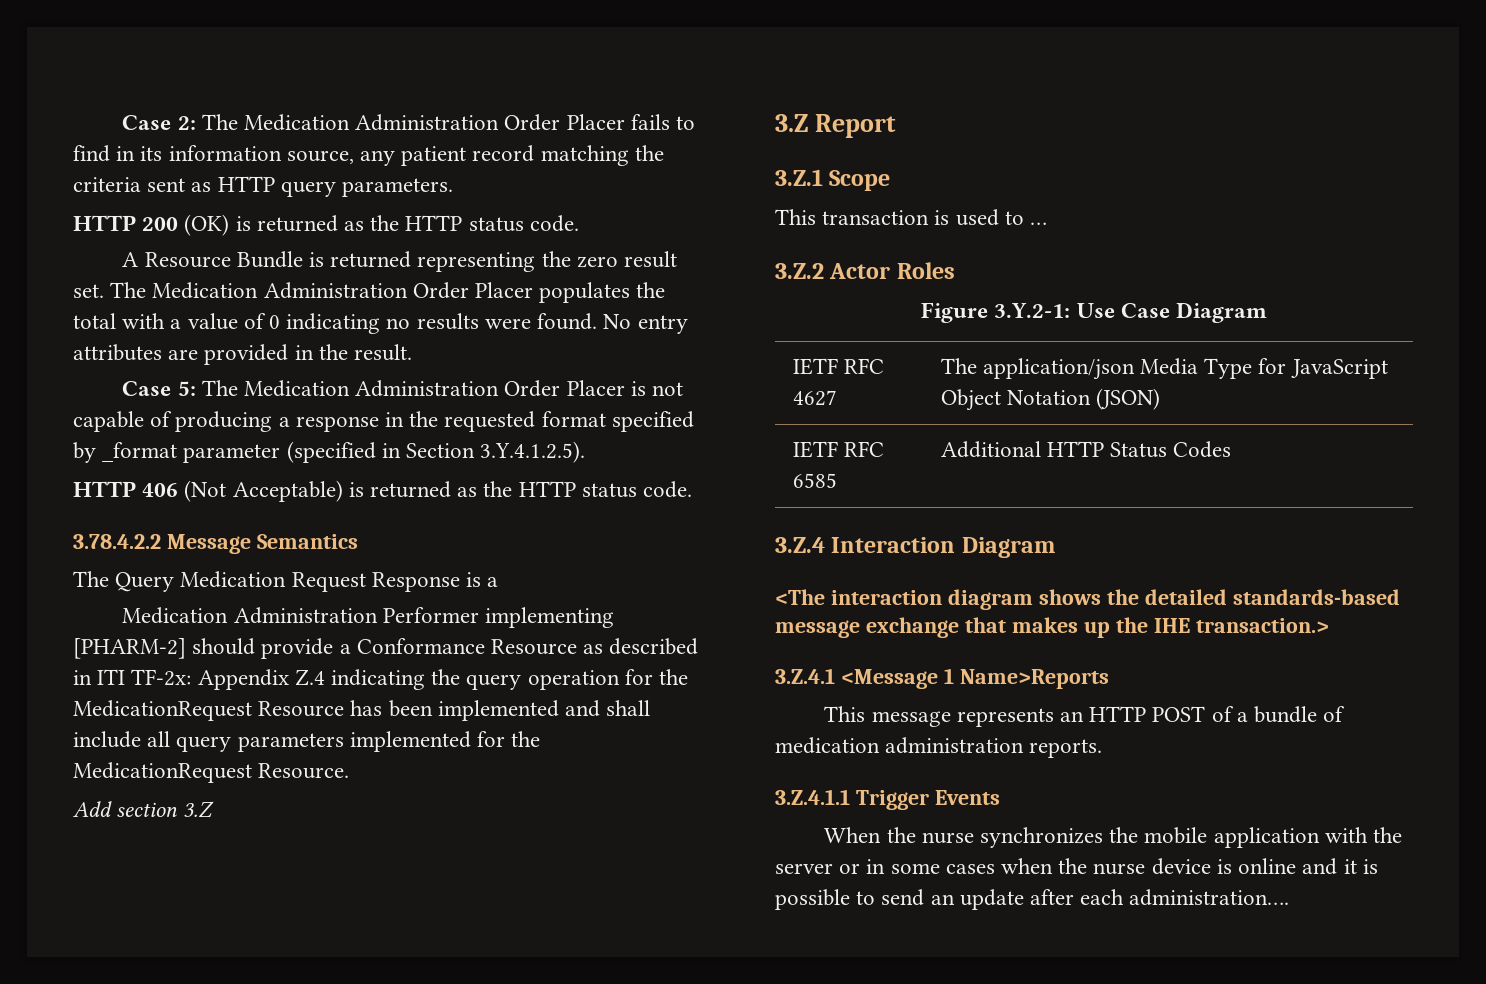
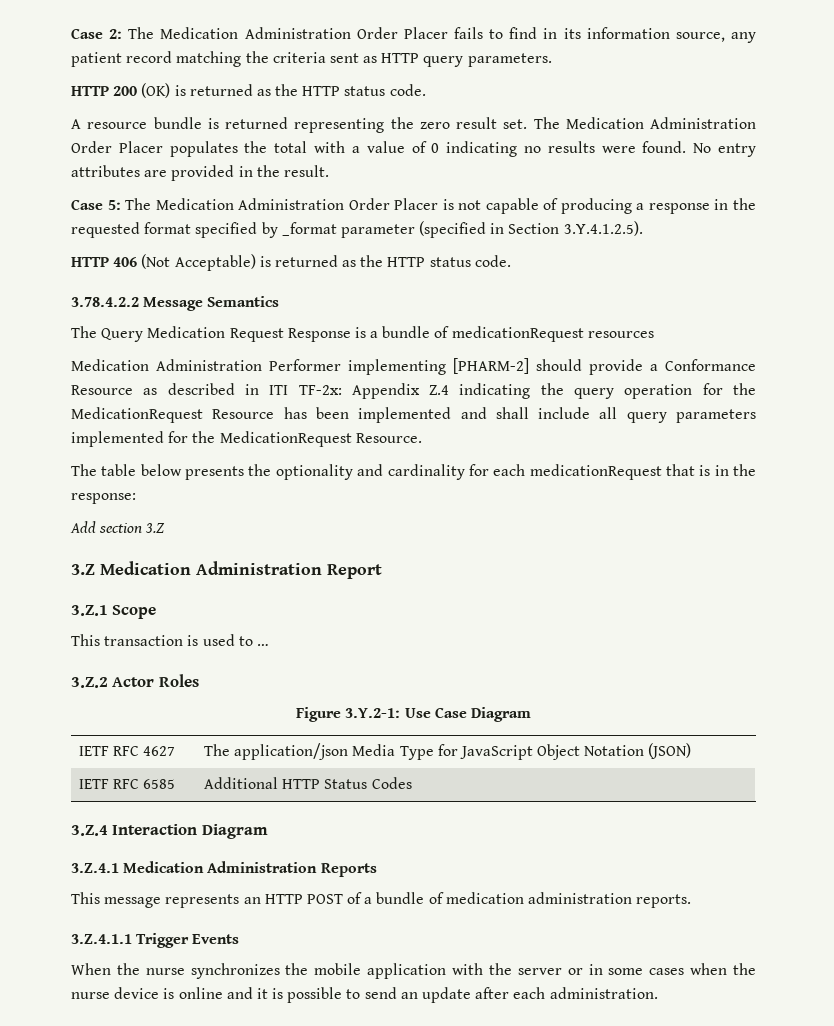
- A Resource Bundle is returned representing the zero result set.
+ A resource bundle is returned representing the zero result set.
- The Query Medication Request Response is a
+ The Query Medication Request Response is a bundle of medicationRequest resources
+ The table below presents the optionality and cardinality for each medicationRequest that is in the response:
- 3.Z Report
+ 3.Z Medication Administration Report
- <The interaction diagram shows the detailed standards-based message exchange that makes up the IHE transaction.>
- 3.Z.4.1 <Message 1 Name>Reports
+ 3.Z.4.1 Medication Administration Reports
- When the nurse synchronizes the mobile application with the server or in some cases when the nurse device is online and it is possible to send an update after each administration….
+ When the nurse synchronizes the mobile application with the server or in some cases when the nurse device is online and it is possible to send an update after each administration.

